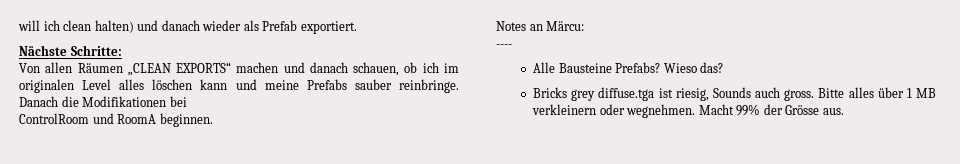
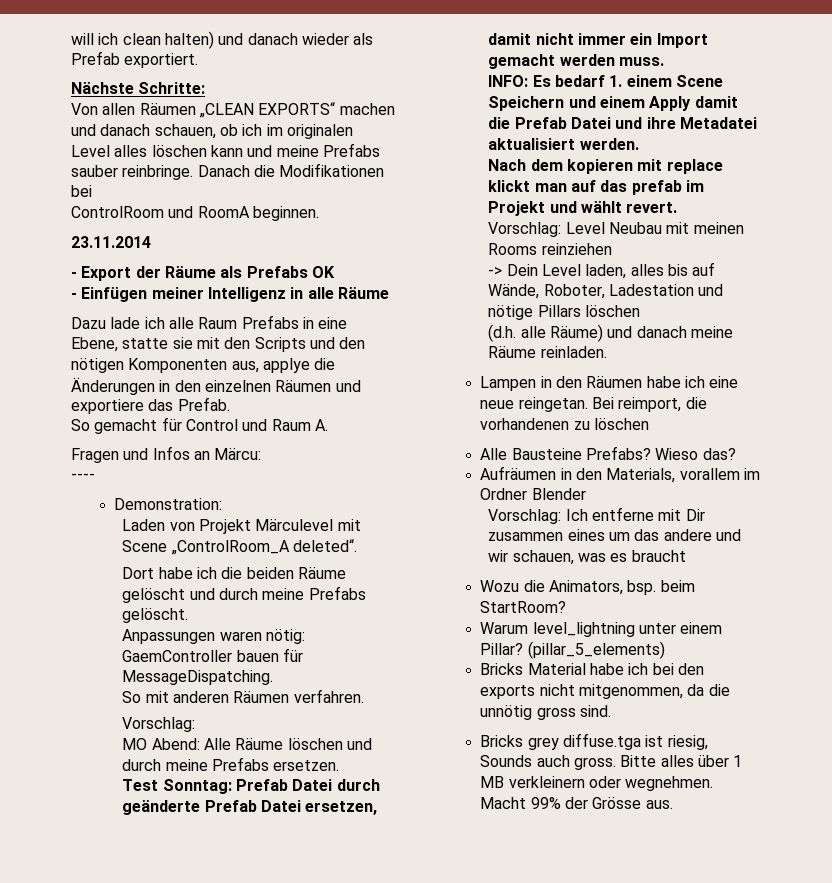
- Notes an Märcu:
+ 23.11.2014
+ - Export der Räume als Prefabs OK
+ - Einfügen meiner Intelligenz in alle Räume
+ Dazu lade ich alle Raum Prefabs in eine Ebene, statte sie mit den Scripts und den nötigen Komponenten aus, applye die Änderungen in den einzelnen Räumen und exportiere das Prefab.
+ So gemacht für Control und Raum A.
+ Fragen und Infos an Märcu:
  ----
+ Demonstration:
+ Laden von Projekt Märculevel mit Scene „ControlRoom_A deleted“.
+ Dort habe ich die beiden Räume gelöscht und durch meine Prefabs gelöscht.
+ Anpassungen waren nötig: GaemController bauen für MessageDispatching.
+ So mit anderen Räumen verfahren.
+ Vorschlag:
+ MO Abend: Alle Räume löschen und durch meine Prefabs ersetzen.
+ Test Sonntag: Prefab Datei durch geänderte Prefab Datei ersetzen, damit nicht immer ein Import gemacht werden muss.
+ INFO: Es bedarf 1. einem Scene Speichern und einem Apply damit die Prefab Datei und ihre Metadatei aktualisiert werden.
+ Nach dem kopieren mit replace klickt man auf das prefab im Projekt und wählt revert.
+ Vorschlag: Level Neubau mit meinen Rooms reinziehen
+ -> Dein Level laden, alles bis auf Wände, Roboter, Ladestation und nötige Pillars löschen
+ (d.h. alle Räume) und danach meine Räume reinladen.
+ Lampen in den Räumen habe ich eine neue reingetan. Bei reimport, die vorhandenen zu löschen
+ Aufräumen in den Materials, vorallem im Ordner Blender
+ Vorschlag: Ich entferne mit Dir zusammen eines um das andere und wir schauen, was es braucht
+ Wozu die Animators, bsp. beim StartRoom?
+ Warum level_lightning unter einem Pillar? (pillar_5_elements)
+ Bricks Material habe ich bei den exports nicht mitgenommen, da die unnötig gross sind.

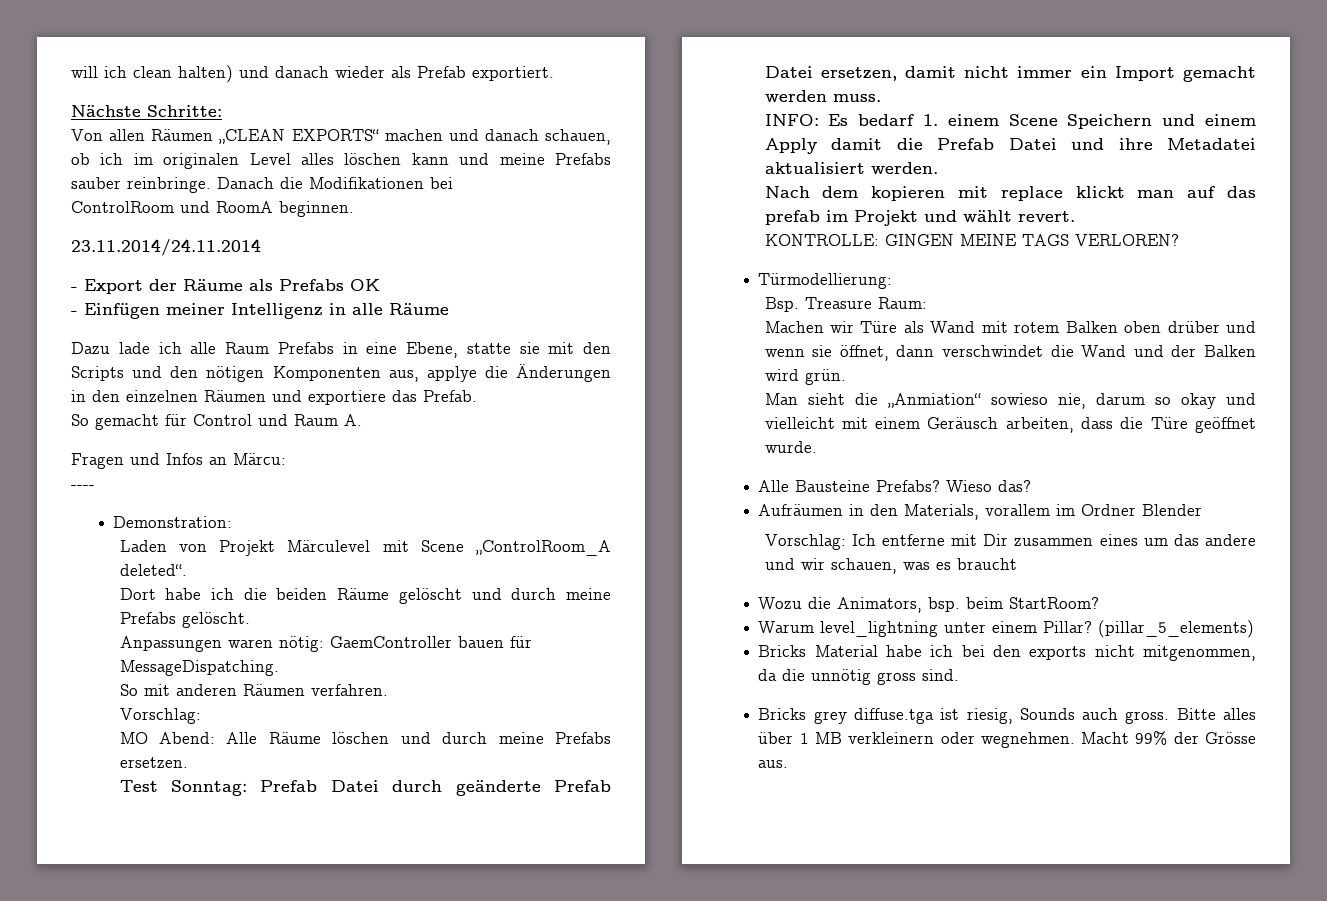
- 23.11.2014
+ 23.11.2014/24.11.2014
- Vorschlag: Level Neubau mit meinen Rooms reinziehen
- -> Dein Level laden, alles bis auf Wände, Roboter, Ladestation und nötige Pillars löschen
- (d.h. alle Räume) und danach meine Räume reinladen.
- Lampen in den Räumen habe ich eine neue reingetan. Bei reimport, die vorhandenen zu löschen
+ KONTROLLE: GINGEN MEINE TAGS VERLOREN?
+ Türmodellierung:
+ Bsp. Treasure Raum:
+ Machen wir Türe als Wand mit rotem Balken oben drüber und wenn sie öffnet, dann verschwindet die Wand und der Balken wird grün.
+ Man sieht die „Anmiation“ sowieso nie, darum so okay und vielleicht mit einem Geräusch arbeiten, dass die Türe geöffnet wurde.

